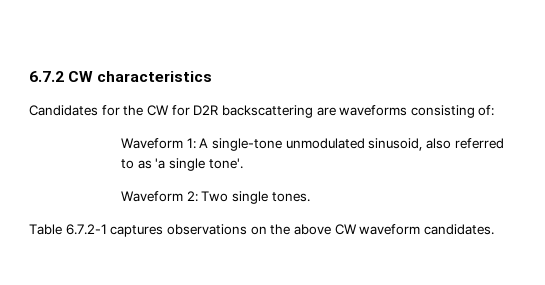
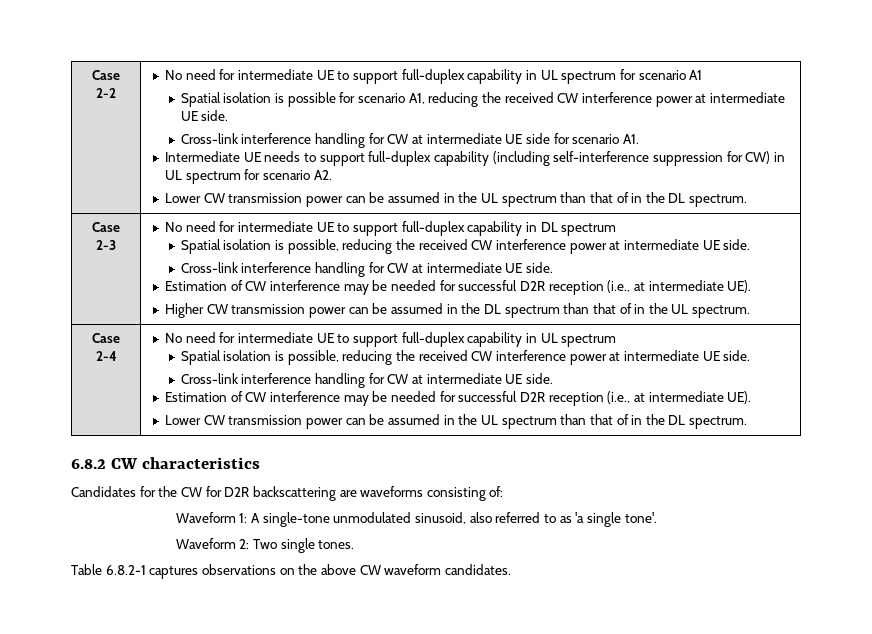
- 6.7.2 CW characteristics
+ Case 2-2 | No need for intermediate UE to support full-duplex capability in UL spectrum for scenario A1
+ Spatial isolation is possible for scenario A1, reducing the received CW interference power at intermediate UE side.
+ Cross-link interference handling for CW at intermediate UE side for scenario A1.
+ Intermediate UE needs to support full-duplex capability (including self-interference suppression for CW) in UL spectrum for scenario A2.
+ Lower CW transmission power can be assumed in the UL spectrum than that of in the DL spectrum.
+ Case 2-3 | No need for intermediate UE to support full-duplex capability in DL spectrum
+ Spatial isolation is possible, reducing the received CW interference power at intermediate UE side.
+ Cross-link interference handling for CW at intermediate UE side.
+ Estimation of CW interference may be needed for successful D2R reception (i.e., at intermediate UE).
+ Higher CW transmission power can be assumed in the DL spectrum than that of in the UL spectrum.
+ Case 2-4 | No need for intermediate UE to support full-duplex capability in UL spectrum
+ Spatial isolation is possible, reducing the received CW interference power at intermediate UE side.
+ Cross-link interference handling for CW at intermediate UE side.
+ Estimation of CW interference may be needed for successful D2R reception (i.e., at intermediate UE).
+ Lower CW transmission power can be assumed in the UL spectrum than that of in the DL spectrum.
+ 6.8.2 CW characteristics
- Table 6.7.2-1 captures observations on the above CW waveform candidates.
+ Table 6.8.2-1 captures observations on the above CW waveform candidates.

